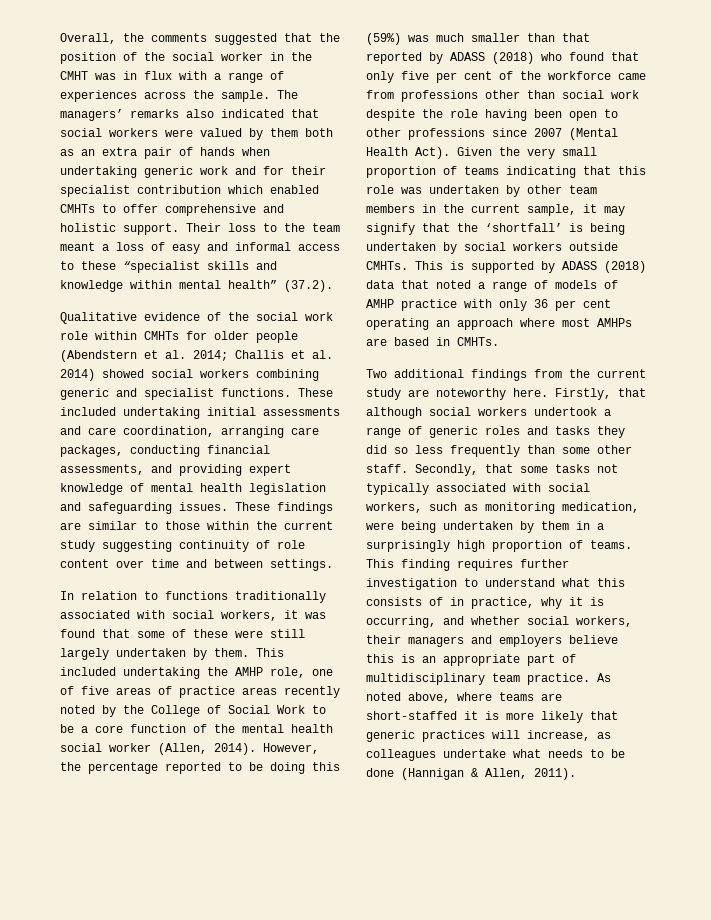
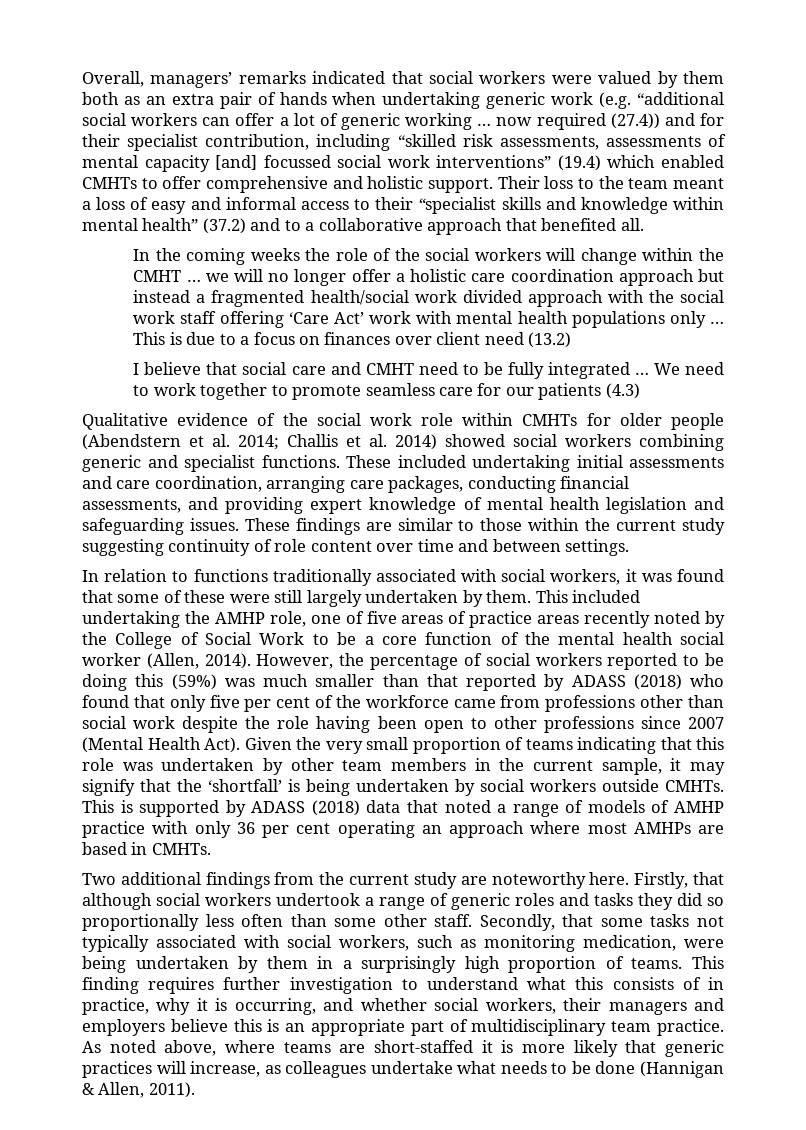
- Overall, the comments suggested that the position of the social worker in the CMHT was in flux with a range of experiences across the sample. The managers’ remarks also indicated that social workers were valued by them both as an extra pair of hands when undertaking generic work and for their specialist contribution which enabled CMHTs to offer comprehensive and holistic support.
+ Overall, managers’ remarks indicated that social workers were valued by them both as an extra pair of hands when undertaking generic work (e.g. “additional social workers can offer a lot of generic working … now required (27.4)) and for their specialist contribution, including “skilled risk assessments, assessments of mental capacity [and] focussed social work interventions” (19.4) which enabled CMHTs to offer comprehensive and holistic support.
- Their loss to the team meant a loss of easy and informal access to these “specialist skills and knowledge within mental health” (37.2).
+ Their loss to the team meant a loss of easy and informal access to their “specialist skills and knowledge within mental health” (37.2) and to a collaborative approach that benefited all.
+ In the coming weeks the role of the social workers will change within the CMHT … we will no longer offer a holistic care coordination approach but instead a fragmented health/social work divided approach with the social work staff offering ‘Care Act’ work with mental health populations only … This is due to a focus on finances over client need (13.2)
+ I believe that social care and CMHT need to be fully integrated … We need to work together to promote seamless care for our patients (4.3)
- However, the percentage reported to be doing this (59%) was much smaller than that reported by ADASS (2018) who found that only five per cent of the workforce came from professions other than social work despite the role having been open to other professions since 2007 (Mental Health Act).
+ However, the percentage of social workers reported to be doing this (59%) was much smaller than that reported by ADASS (2018) who found that only five per cent of the workforce came from professions other than social work despite the role having been open to other professions since 2007 (Mental Health Act).
- Firstly, that although social workers undertook a range of generic roles and tasks they did so less frequently than some other staff.
+ Firstly, that although social workers undertook a range of generic roles and tasks they did so proportionally less often than some other staff.

